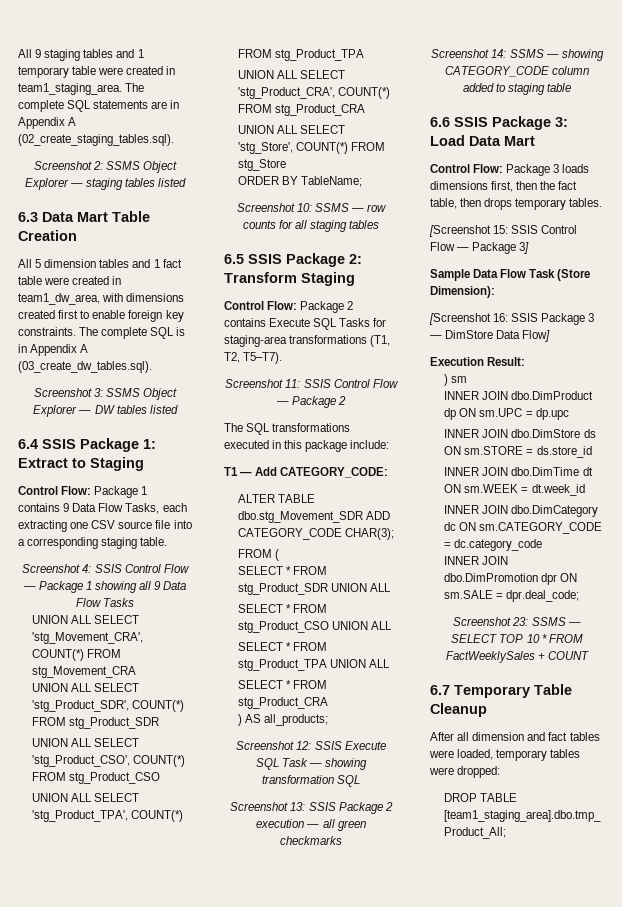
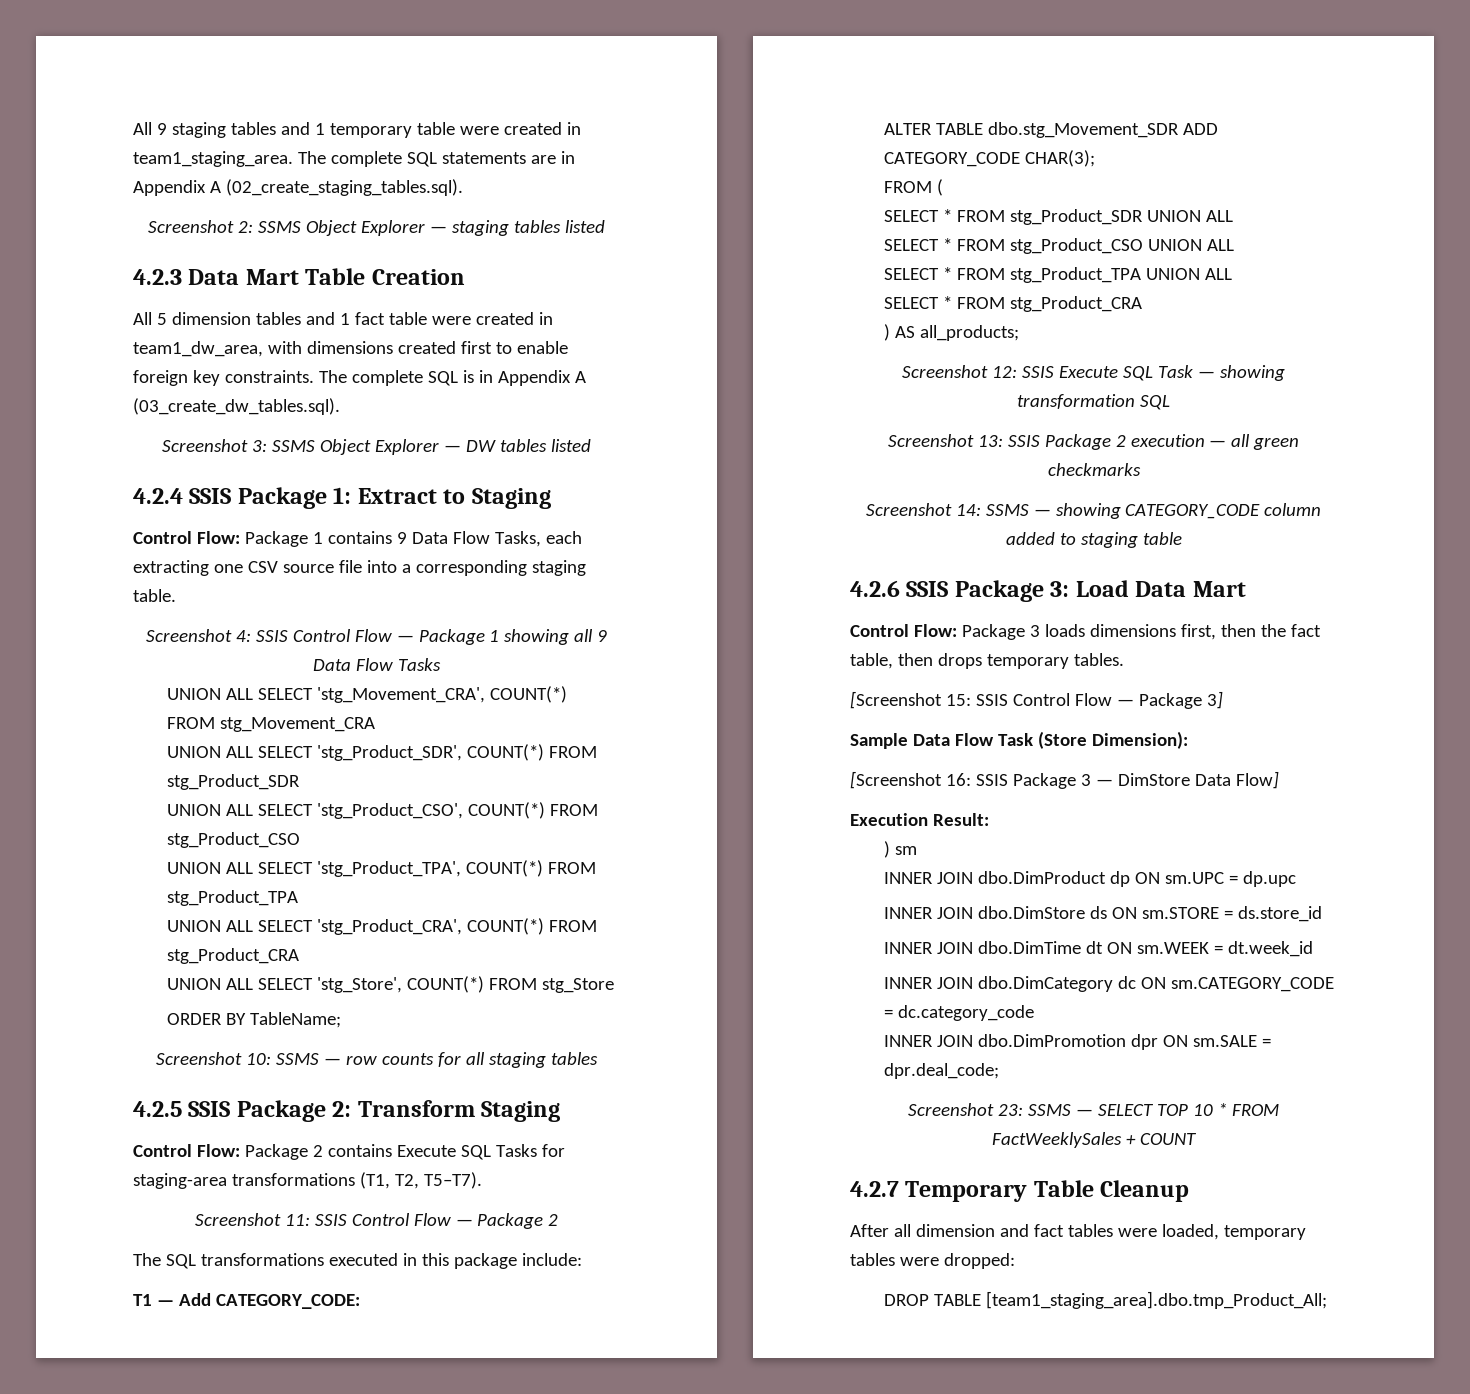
- 6.3 Data Mart Table Creation
+ 4.2.3 Data Mart Table Creation
- 6.4 SSIS Package 1: Extract to Staging
+ 4.2.4 SSIS Package 1: Extract to Staging
- 6.5 SSIS Package 2: Transform Staging
+ 4.2.5 SSIS Package 2: Transform Staging
- 6.6 SSIS Package 3: Load Data Mart
+ 4.2.6 SSIS Package 3: Load Data Mart
- 6.7 Temporary Table Cleanup
+ 4.2.7 Temporary Table Cleanup

